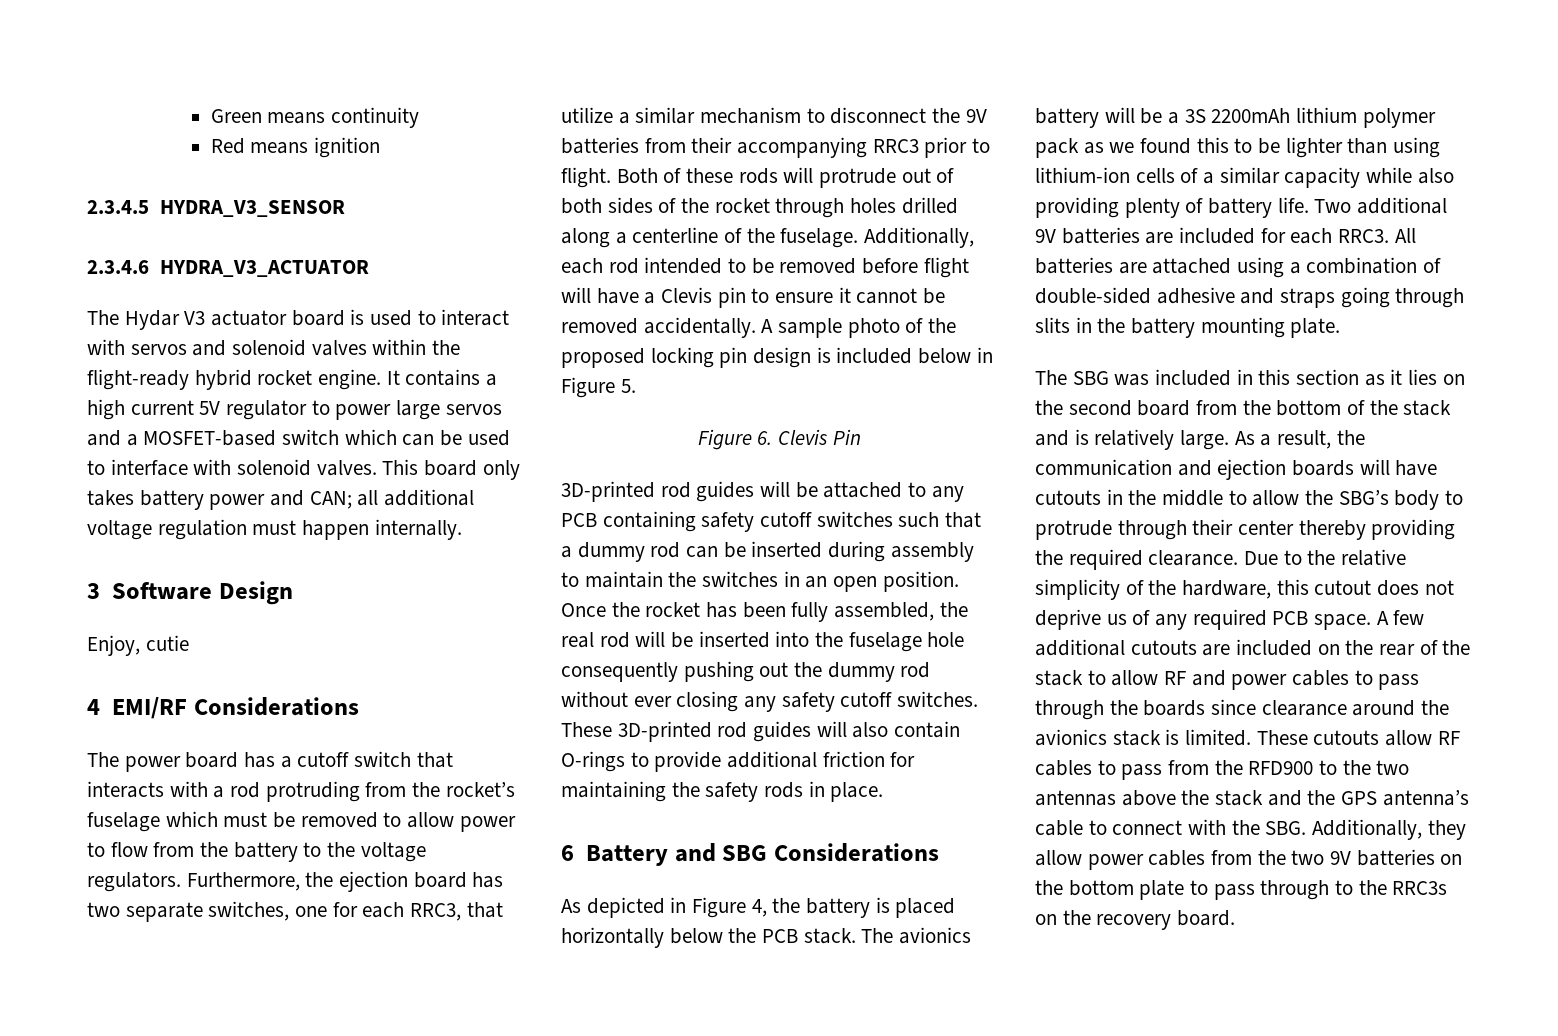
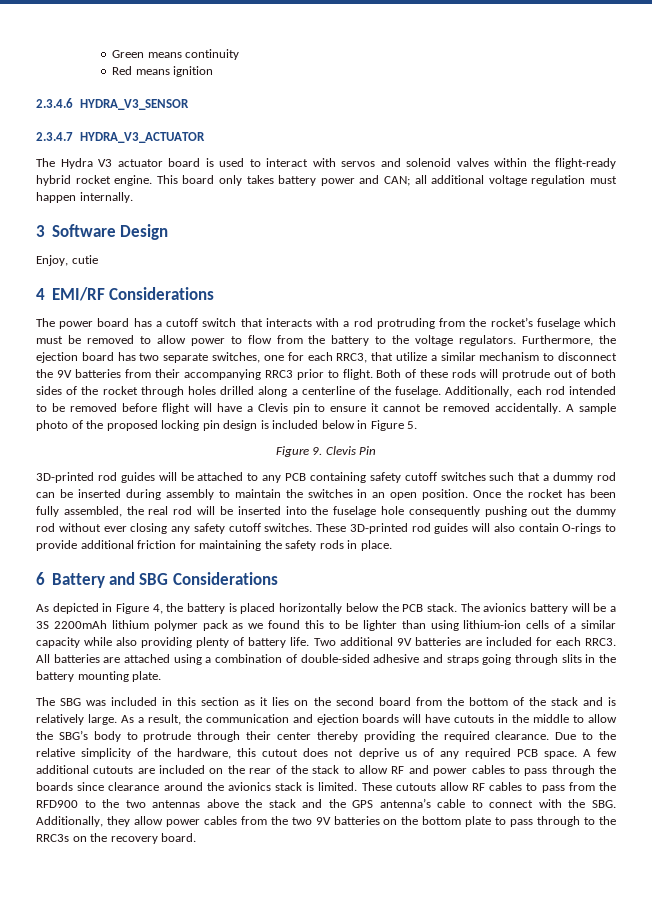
- 2.3.4.5 HYDRA_V3_SENSOR
+ 2.3.4.6 HYDRA_V3_SENSOR
- 2.3.4.6 HYDRA_V3_ACTUATOR
+ 2.3.4.7 HYDRA_V3_ACTUATOR
- The Hydar V3 actuator board is used to interact with servos and solenoid valves within the flight-ready hybrid rocket engine.
+ The Hydra V3 actuator board is used to interact with servos and solenoid valves within the flight-ready hybrid rocket engine.
- It contains a high current 5V regulator to power large servos and a MOSFET-based switch which can be used to interface with solenoid valves.
- Figure 6. Clevis Pin
+ Figure 9. Clevis Pin

